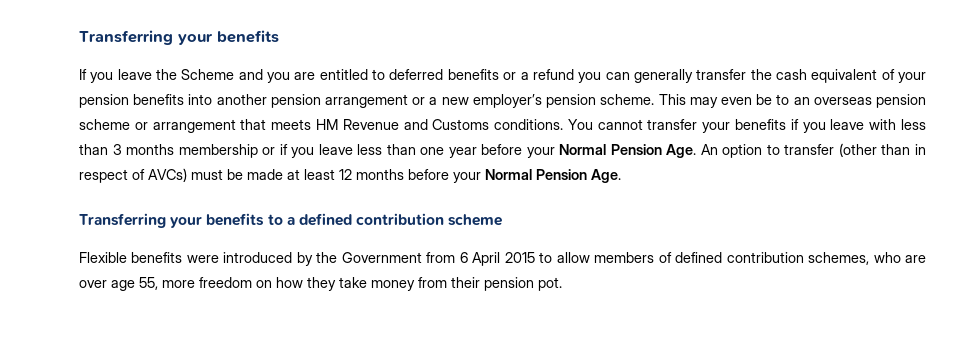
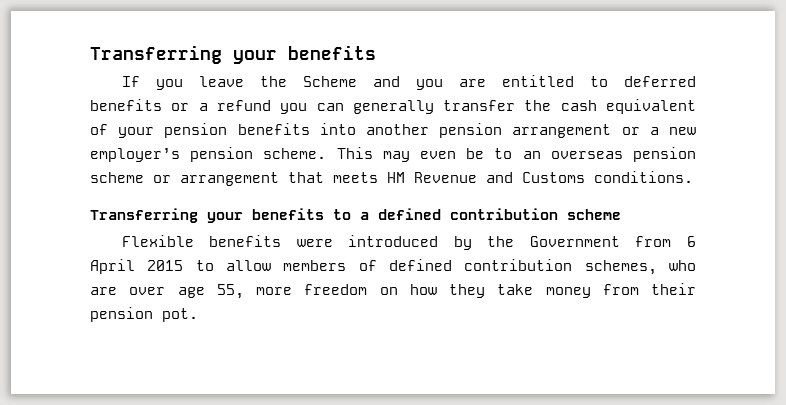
- You cannot transfer your benefits if you leave with less than 3 months membership or if you leave less than one year before your Normal Pension Age. An option to transfer (other than in respect of AVCs) must be made at least 12 months before your Normal Pension Age.

